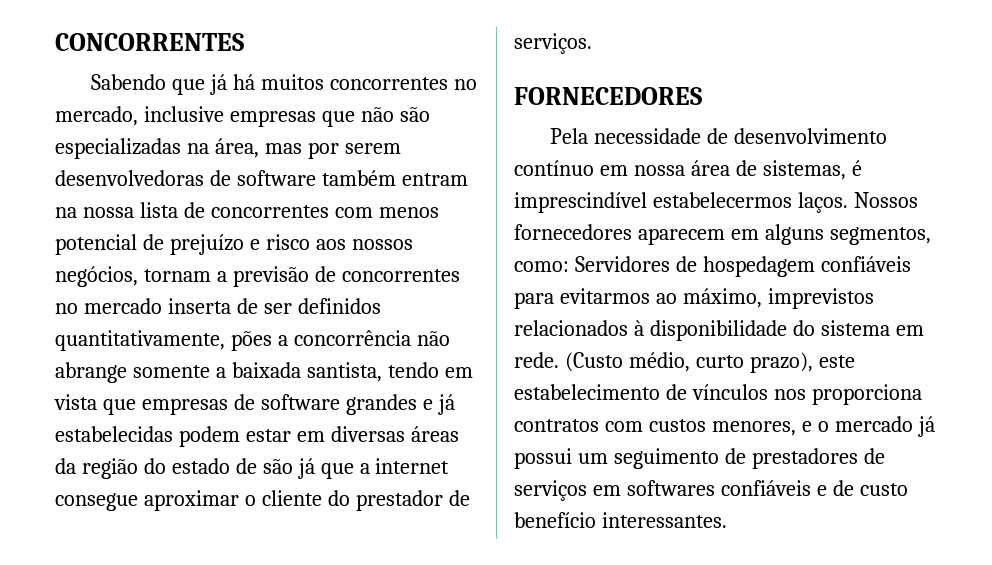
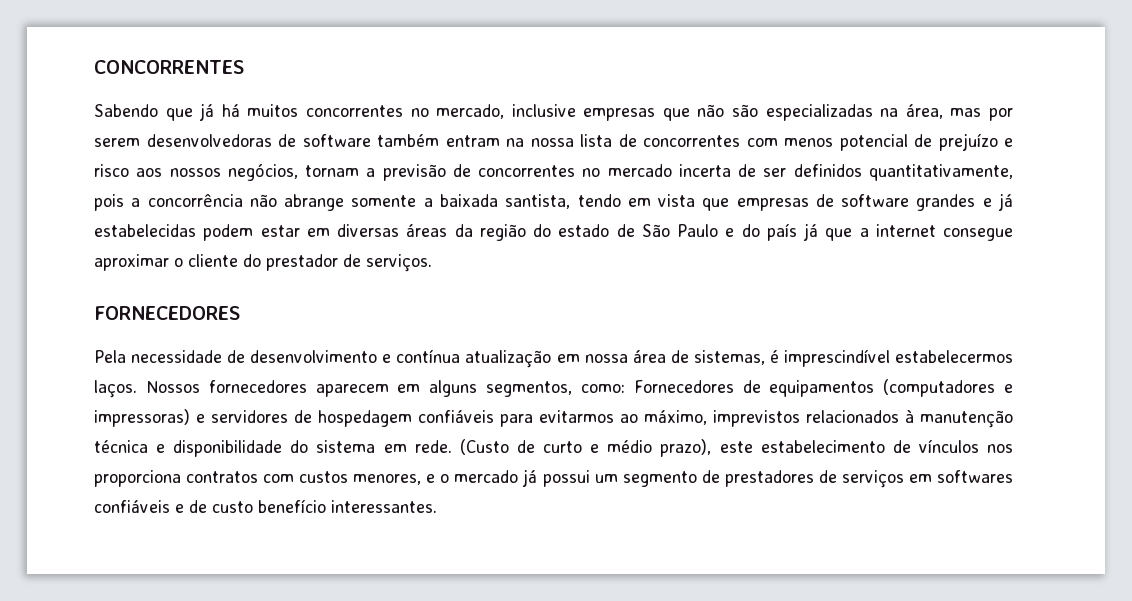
- Sabendo que já há muitos concorrentes no mercado, inclusive empresas que não são especializadas na área, mas por serem desenvolvedoras de software também entram na nossa lista de concorrentes com menos potencial de prejuízo e risco aos nossos negócios, tornam a previsão de concorrentes no mercado inserta de ser definidos quantitativamente, pões a concorrência não abrange somente a baixada santista, tendo em vista que empresas de software grandes e já estabelecidas podem estar em diversas áreas da região do estado de são já que a internet consegue aproximar o cliente do prestador de serviços.
+ Sabendo que já há muitos concorrentes no mercado, inclusive empresas que não são especializadas na área, mas por serem desenvolvedoras de software também entram na nossa lista de concorrentes com menos potencial de prejuízo e risco aos nossos negócios, tornam a previsão de concorrentes no mercado incerta de ser definidos quantitativamente, pois a concorrência não abrange somente a baixada santista, tendo em vista que empresas de software grandes e já estabelecidas podem estar em diversas áreas da região do estado de São Paulo e do país já que a internet consegue aproximar o cliente do prestador de serviços.
- Pela necessidade de desenvolvimento contínuo em nossa área de sistemas, é imprescindível estabelecermos laços.
+ Pela necessidade de desenvolvimento e contínua atualização em nossa área de sistemas, é imprescindível estabelecermos laços.
- Nossos fornecedores aparecem em alguns segmentos, como: Servidores de hospedagem confiáveis para evitarmos ao máximo, imprevistos relacionados à disponibilidade do sistema em rede.
+ Nossos fornecedores aparecem em alguns segmentos, como: Fornecedores de equipamentos (computadores e impressoras) e servidores de hospedagem confiáveis para evitarmos ao máximo, imprevistos relacionados à manutenção técnica e disponibilidade do sistema em rede.
- (Custo médio, curto prazo), este estabelecimento de vínculos nos proporciona contratos com custos menores, e o mercado já possui um seguimento de prestadores de serviços em softwares confiáveis e de custo benefício interessantes.
+ (Custo de curto e médio prazo), este estabelecimento de vínculos nos proporciona contratos com custos menores, e o mercado já possui um segmento de prestadores de serviços em softwares confiáveis e de custo benefício interessantes.

